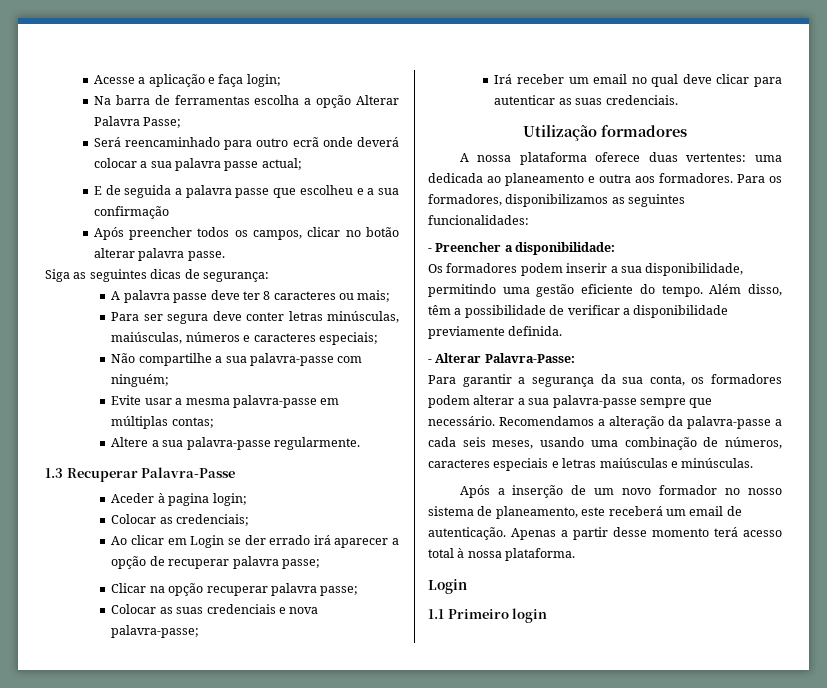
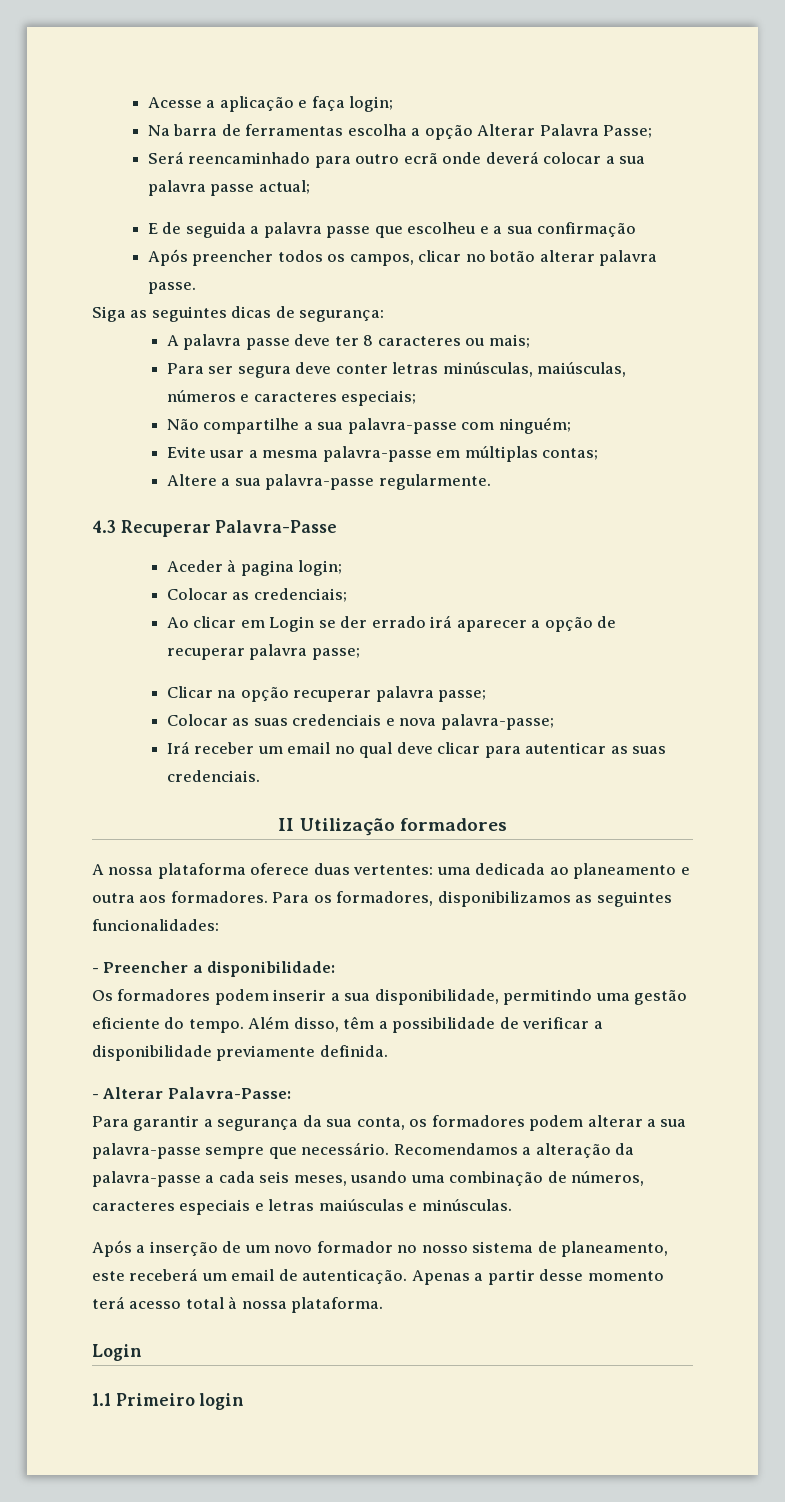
- 1.3 Recuperar Palavra-Passe
+ 4.3 Recuperar Palavra-Passe
- Utilização formadores
+ II Utilização formadores

